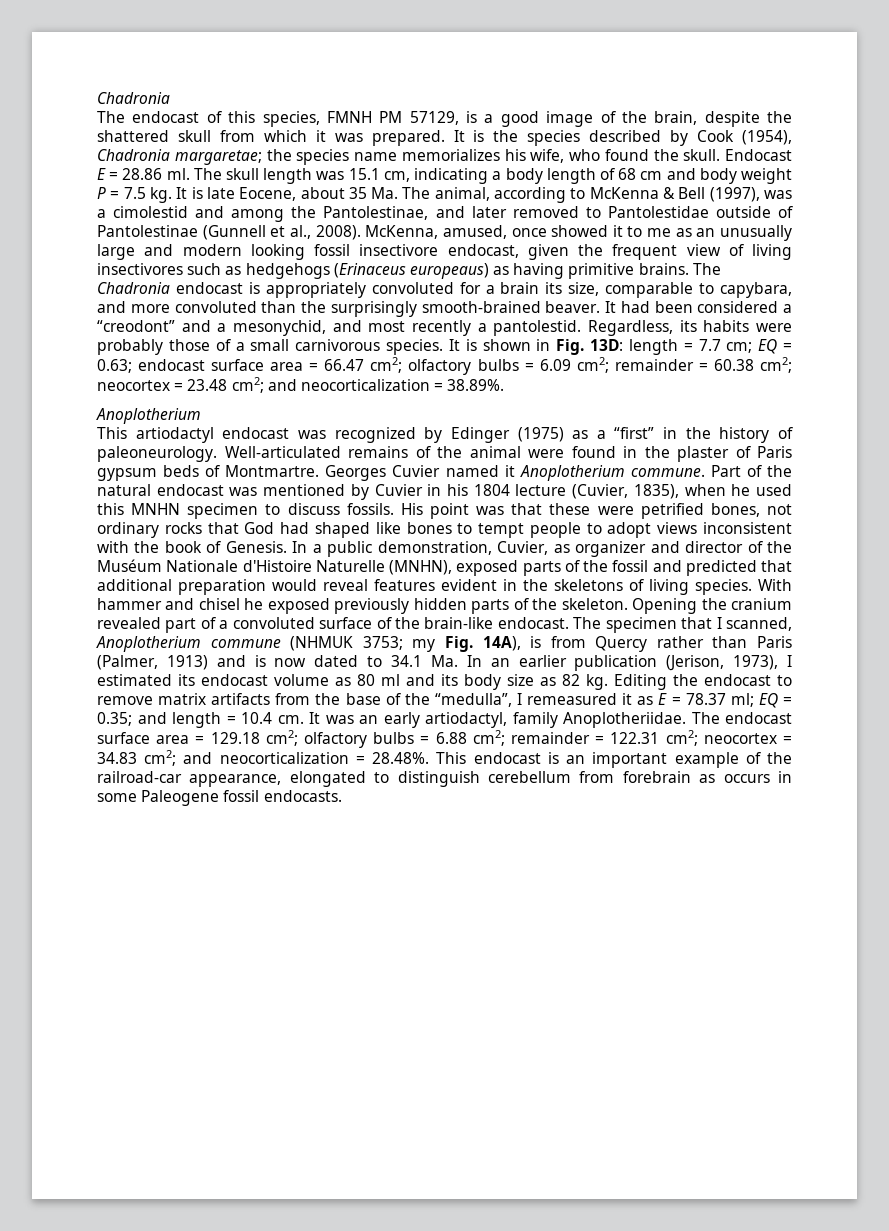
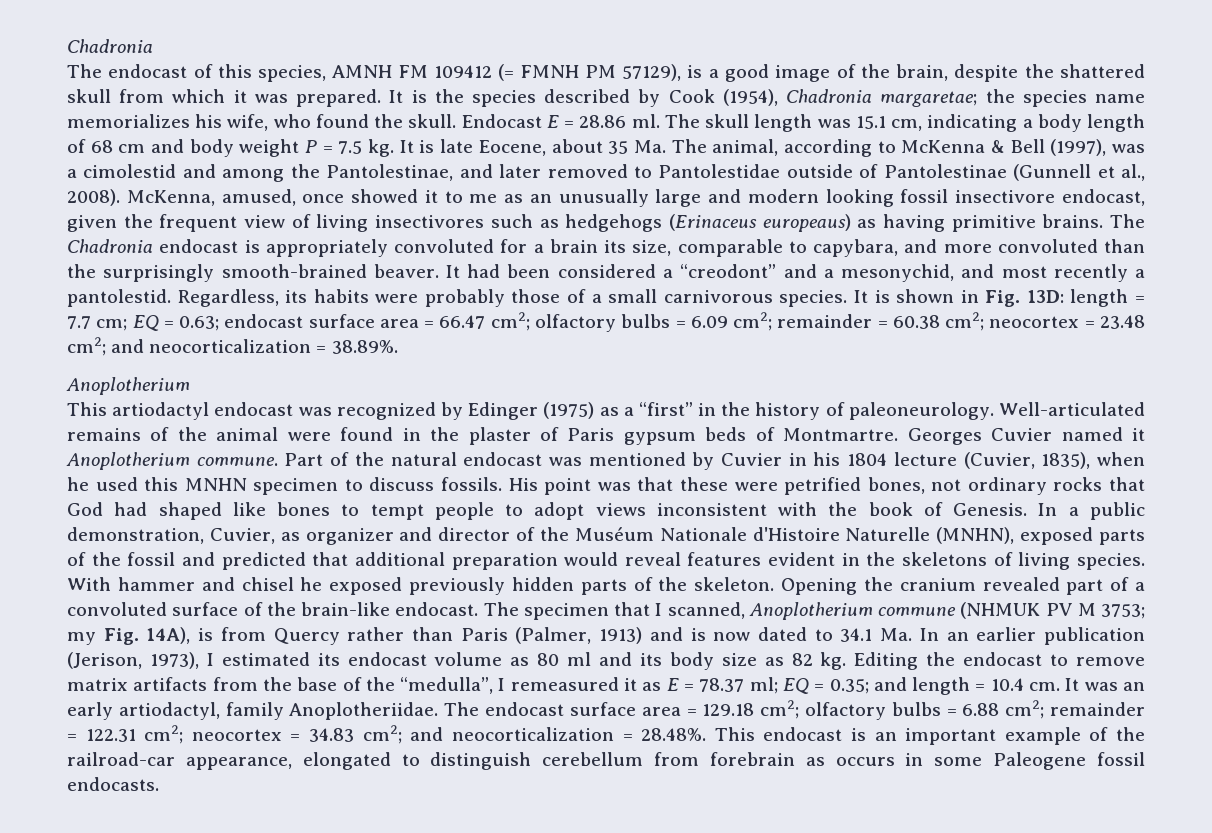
- The endocast of this species, FMNH PM 57129, is a good image of the brain, despite the shattered skull from which it was prepared.
+ The endocast of this species, AMNH FM 109412 (= FMNH PM 57129), is a good image of the brain, despite the shattered skull from which it was prepared.
- The specimen that I scanned, Anoplotherium commune (NHMUK 3753; my Fig. 14A), is from Quercy rather than Paris (Palmer, 1913) and is now dated to 34.1 Ma. In an earlier publication (Jerison, 1973), I estimated its endocast volume as 80 ml and its body size as 82 kg.
+ The specimen that I scanned, Anoplotherium commune (NHMUK PV M 3753; my Fig. 14A), is from Quercy rather than Paris (Palmer, 1913) and is now dated to 34.1 Ma. In an earlier publication (Jerison, 1973), I estimated its endocast volume as 80 ml and its body size as 82 kg.

